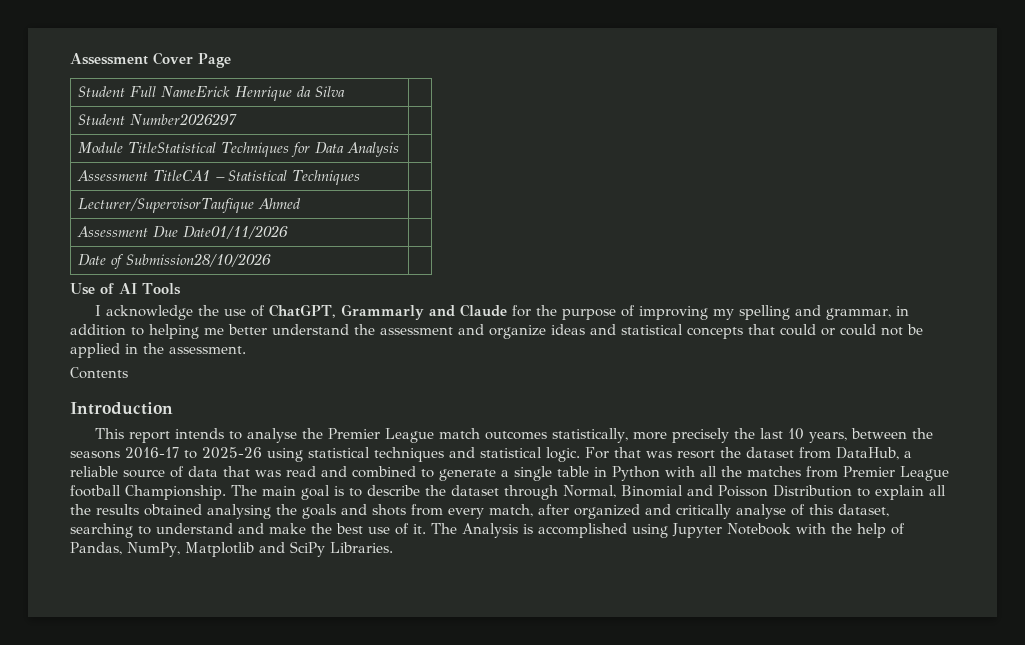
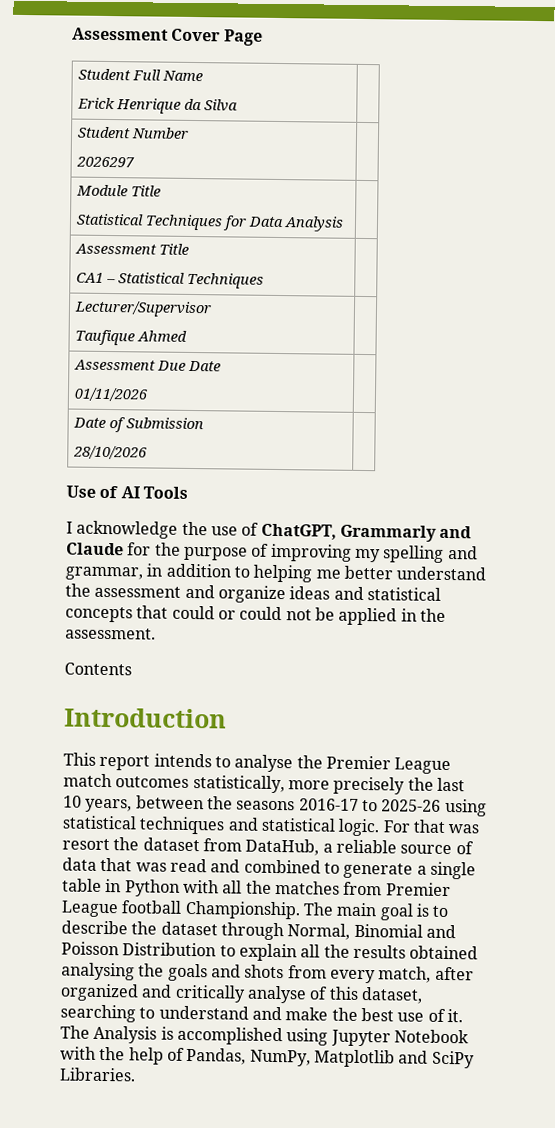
- Student Full NameErick Henrique da Silva |
+ Student Full Name
+ Erick Henrique da Silva |
- Student Number2026297 |
+ Student Number
+ 2026297 |
- Module TitleStatistical Techniques for Data Analysis |
+ Module Title
+ Statistical Techniques for Data Analysis |
- Assessment TitleCA1 – Statistical Techniques |
+ Assessment Title
+ CA1 – Statistical Techniques |
- Lecturer/SupervisorTaufique Ahmed |
+ Lecturer/Supervisor
+ Taufique Ahmed |
- Assessment Due Date01/11/2026 |
+ Assessment Due Date
+ 01/11/2026 |
- Date of Submission28/10/2026 |
+ Date of Submission
+ 28/10/2026 |

